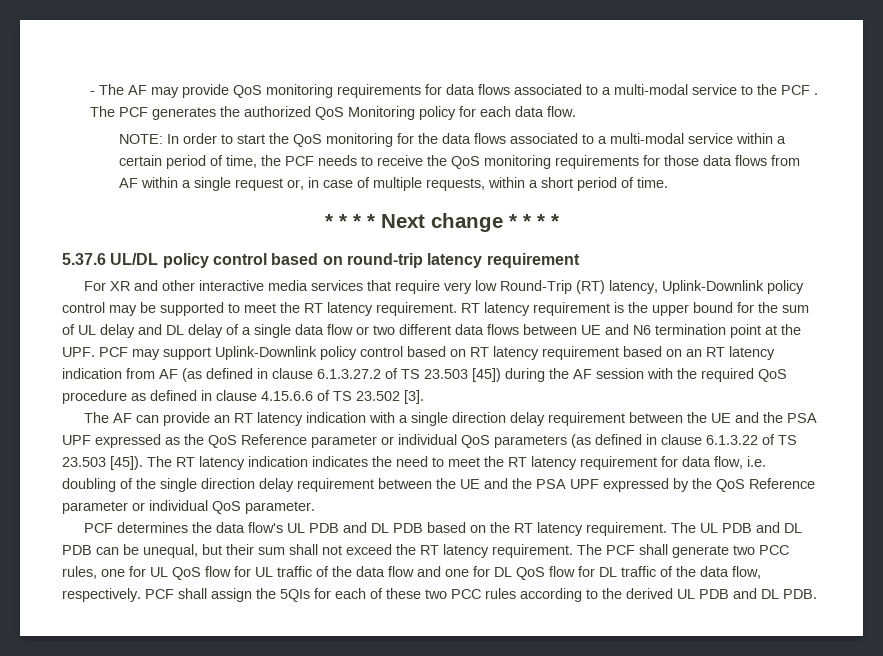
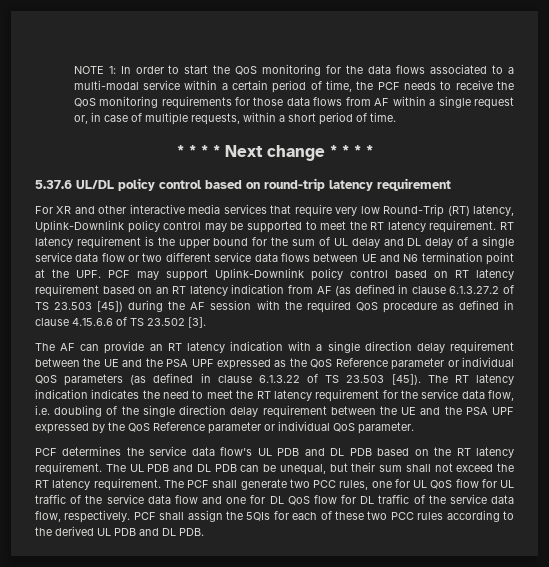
- - The AF may provide QoS monitoring requirements for data flows associated to a multi-modal service to the PCF . The PCF generates the authorized QoS Monitoring policy for each data flow.
- NOTE: In order to start the QoS monitoring for the data flows associated to a multi-modal service within a certain period of time, the PCF needs to receive the QoS monitoring requirements for those data flows from AF within a single request or, in case of multiple requests, within a short period of time.
+ NOTE 1: In order to start the QoS monitoring for the data flows associated to a multi-modal service within a certain period of time, the PCF needs to receive the QoS monitoring requirements for those data flows from AF within a single request or, in case of multiple requests, within a short period of time.
- RT latency requirement is the upper bound for the sum of UL delay and DL delay of a single data flow or two different data flows between UE and N6 termination point at the UPF. PCF may support Uplink-Downlink policy control based on RT latency requirement based on an RT latency indication from AF (as defined in clause 6.1.3.27.2 of TS 23.503 [45]) during the AF session with the required QoS procedure as defined in clause 4.15.6.6 of TS 23.502 [3].
+ RT latency requirement is the upper bound for the sum of UL delay and DL delay of a single service data flow or two different service data flows between UE and N6 termination point at the UPF. PCF may support Uplink-Downlink policy control based on RT latency requirement based on an RT latency indication from AF (as defined in clause 6.1.3.27.2 of TS 23.503 [45]) during the AF session with the required QoS procedure as defined in clause 4.15.6.6 of TS 23.502 [3].
- The RT latency indication indicates the need to meet the RT latency requirement for data flow, i.e. doubling of the single direction delay requirement between the UE and the PSA UPF expressed by the QoS Reference parameter or individual QoS parameter.
+ The RT latency indication indicates the need to meet the RT latency requirement for the service data flow, i.e. doubling of the single direction delay requirement between the UE and the PSA UPF expressed by the QoS Reference parameter or individual QoS parameter.
- PCF determines the data flow's UL PDB and DL PDB based on the RT latency requirement.
+ PCF determines the service data flow's UL PDB and DL PDB based on the RT latency requirement.
- The PCF shall generate two PCC rules, one for UL QoS flow for UL traffic of the data flow and one for DL QoS flow for DL traffic of the data flow, respectively.
+ The PCF shall generate two PCC rules, one for UL QoS flow for UL traffic of the service data flow and one for DL QoS flow for DL traffic of the service data flow, respectively.

